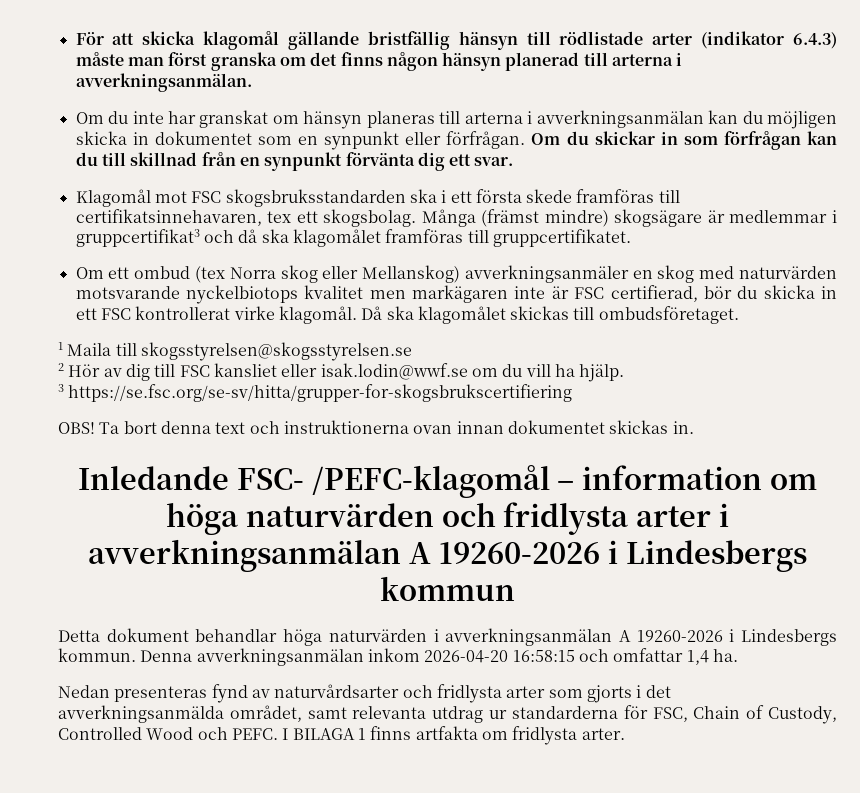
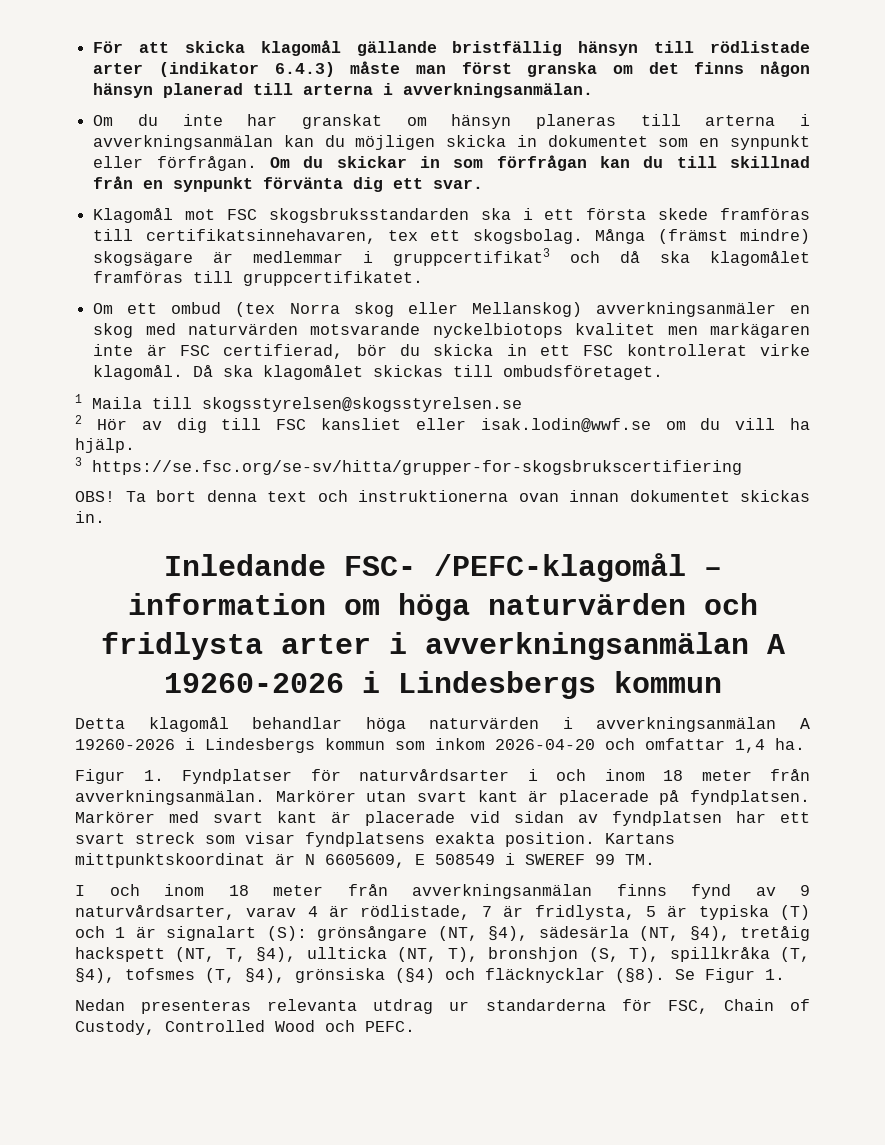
- Detta dokument behandlar höga naturvärden i avverkningsanmälan A 19260-2026 i Lindesbergs kommun. Denna avverkningsanmälan inkom 2026-04-20 16:58:15 och omfattar 1,4 ha.
+ Detta klagomål behandlar höga naturvärden i avverkningsanmälan A 19260-2026 i Lindesbergs kommun som inkom 2026-04-20 och omfattar 1,4 ha.
- Nedan presenteras fynd av naturvårdsarter och fridlysta arter som gjorts i det avverkningsanmälda området, samt relevanta utdrag ur standarderna för FSC, Chain of Custody, Controlled Wood och PEFC. I BILAGA 1 finns artfakta om fridlysta arter.
+ Figur 1. Fyndplatser för naturvårdsarter i och inom 18 meter från avverkningsanmälan. Markörer utan svart kant är placerade på fyndplatsen. Markörer med svart kant är placerade vid sidan av fyndplatsen har ett svart streck som visar fyndplatsens exakta position. Kartans mittpunktskoordinat är N 6605609, E 508549 i SWEREF 99 TM.
+ I och inom 18 meter från avverkningsanmälan finns fynd av 9 naturvårdsarter, varav 4 är rödlistade, 7 är fridlysta, 5 är typiska (T) och 1 är signalart (S): grönsångare (NT, §4), sädesärla (NT, §4), tretåig hackspett (NT, T, §4), ullticka (NT, T), bronshjon (S, T), spillkråka (T, §4), tofsmes (T, §4), grönsiska (§4) och fläcknycklar (§8). Se Figur 1.
+ Nedan presenteras relevanta utdrag ur standarderna för FSC, Chain of Custody, Controlled Wood och PEFC.

